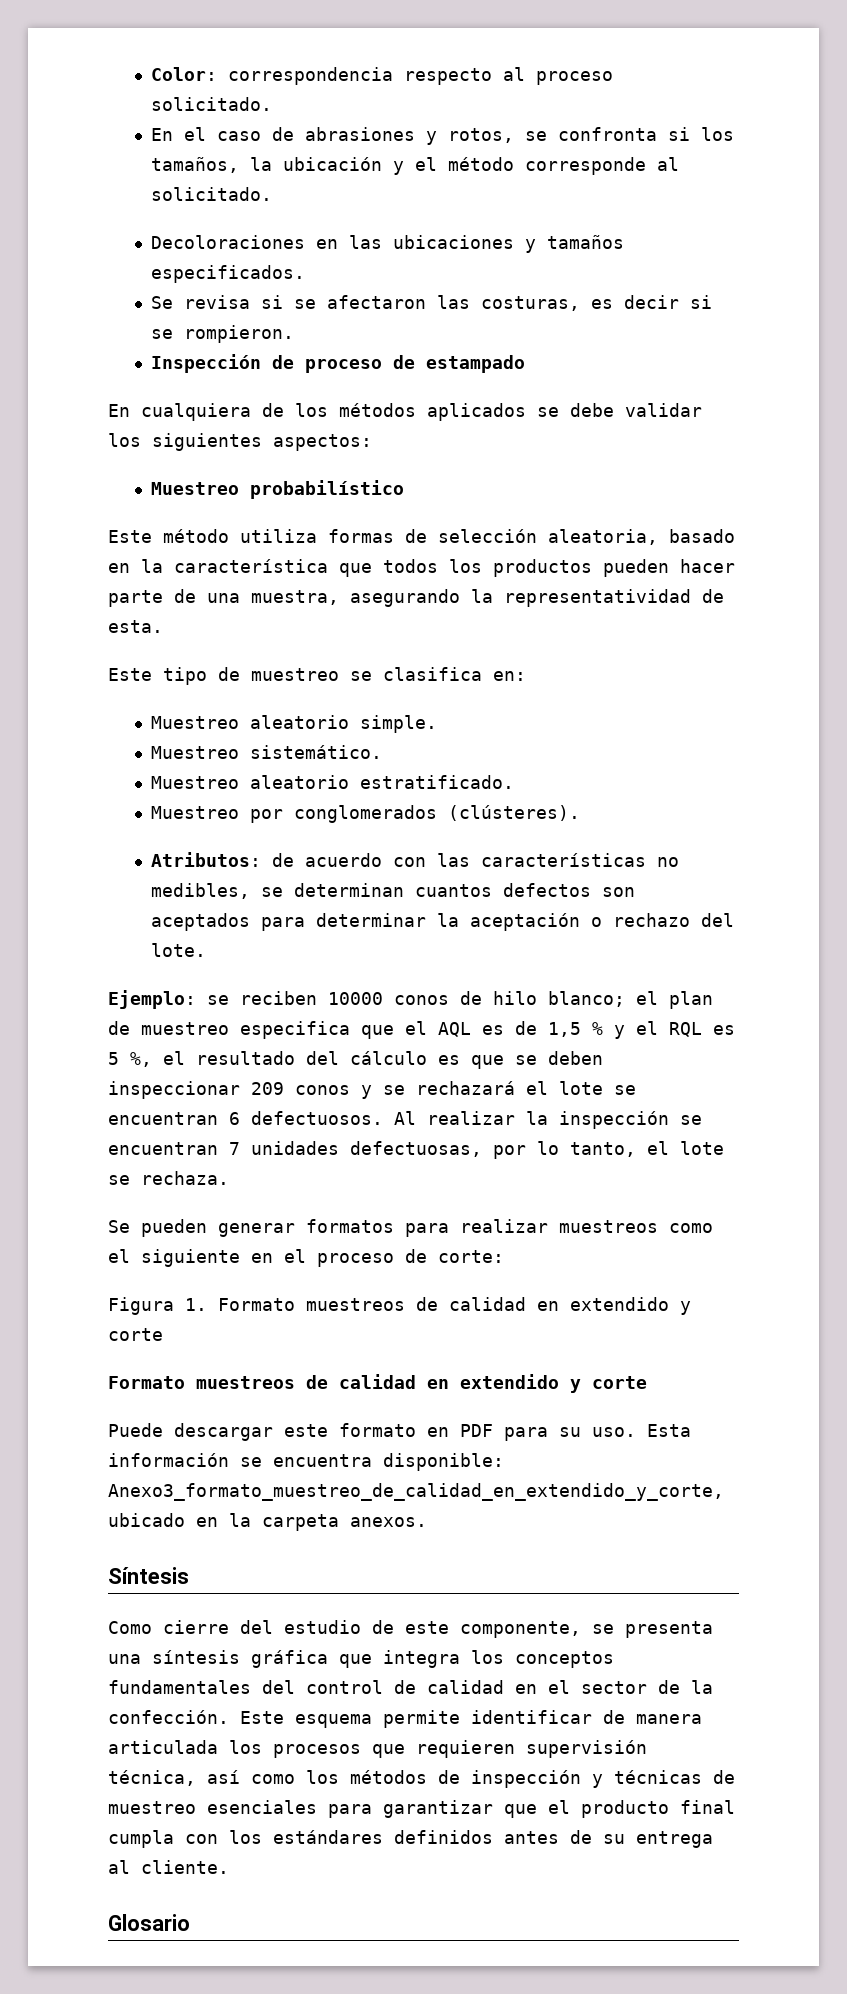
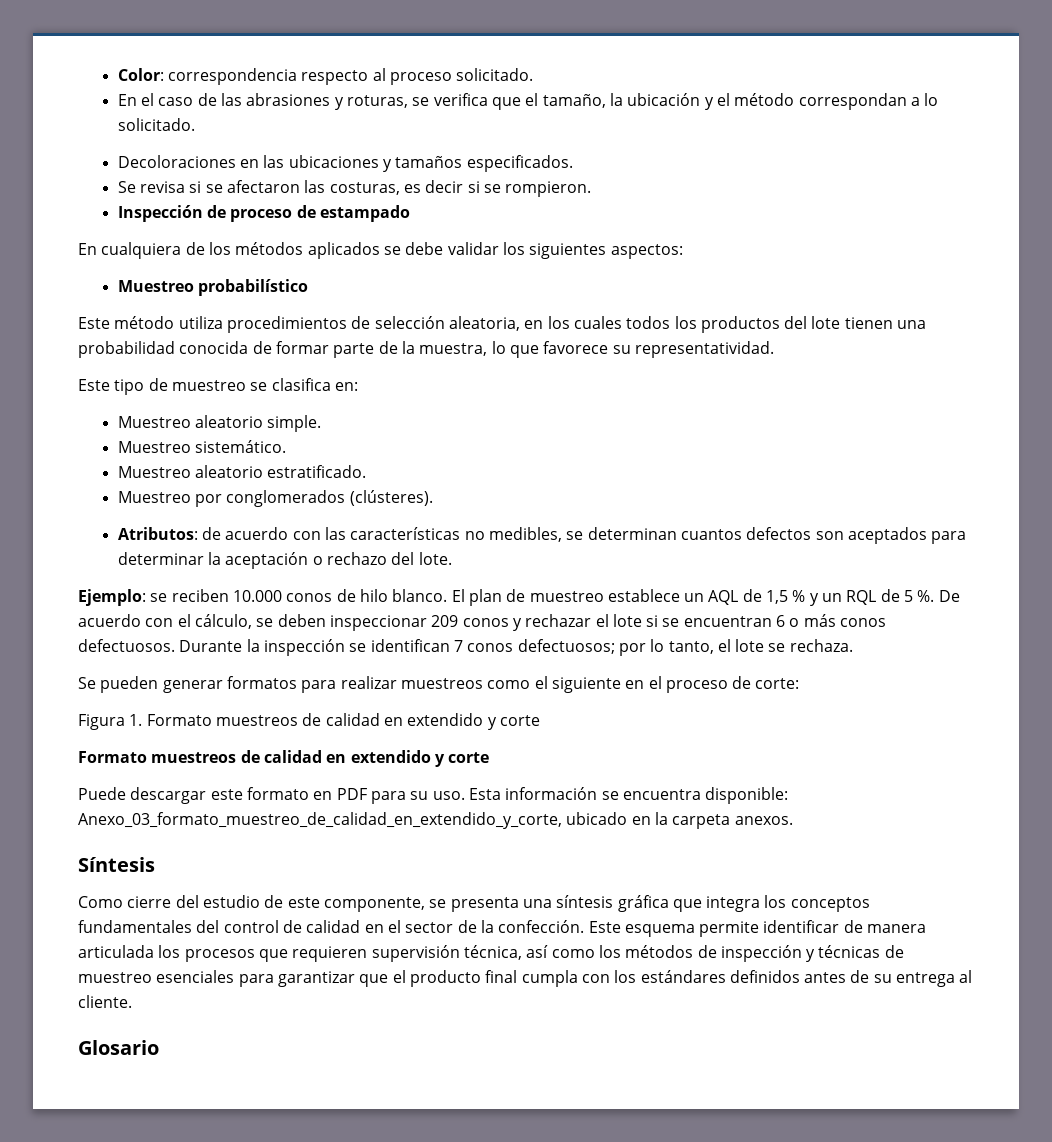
- En el caso de abrasiones y rotos, se confronta si los tamaños, la ubicación y el método corresponde al solicitado.
+ En el caso de las abrasiones y roturas, se verifica que el tamaño, la ubicación y el método correspondan a lo solicitado.
- Este método utiliza formas de selección aleatoria, basado en la característica que todos los productos pueden hacer parte de una muestra, asegurando la representatividad de esta.
+ Este método utiliza procedimientos de selección aleatoria, en los cuales todos los productos del lote tienen una probabilidad conocida de formar parte de la muestra, lo que favorece su representatividad.
- Ejemplo: se reciben 10000 conos de hilo blanco; el plan de muestreo especifica que el AQL es de 1,5 % y el RQL es 5 %, el resultado del cálculo es que se deben inspeccionar 209 conos y se rechazará el lote se encuentran 6 defectuosos. Al realizar la inspección se encuentran 7 unidades defectuosas, por lo tanto, el lote se rechaza.
+ Ejemplo: se reciben 10.000 conos de hilo blanco. El plan de muestreo establece un AQL de 1,5 % y un RQL de 5 %. De acuerdo con el cálculo, se deben inspeccionar 209 conos y rechazar el lote si se encuentran 6 o más conos defectuosos. Durante la inspección se identifican 7 conos defectuosos; por lo tanto, el lote se rechaza.
- Esta información se encuentra disponible: Anexo3_formato_muestreo_de_calidad_en_extendido_y_corte, ubicado en la carpeta anexos.
+ Esta información se encuentra disponible: Anexo_03_formato_muestreo_de_calidad_en_extendido_y_corte, ubicado en la carpeta anexos.

